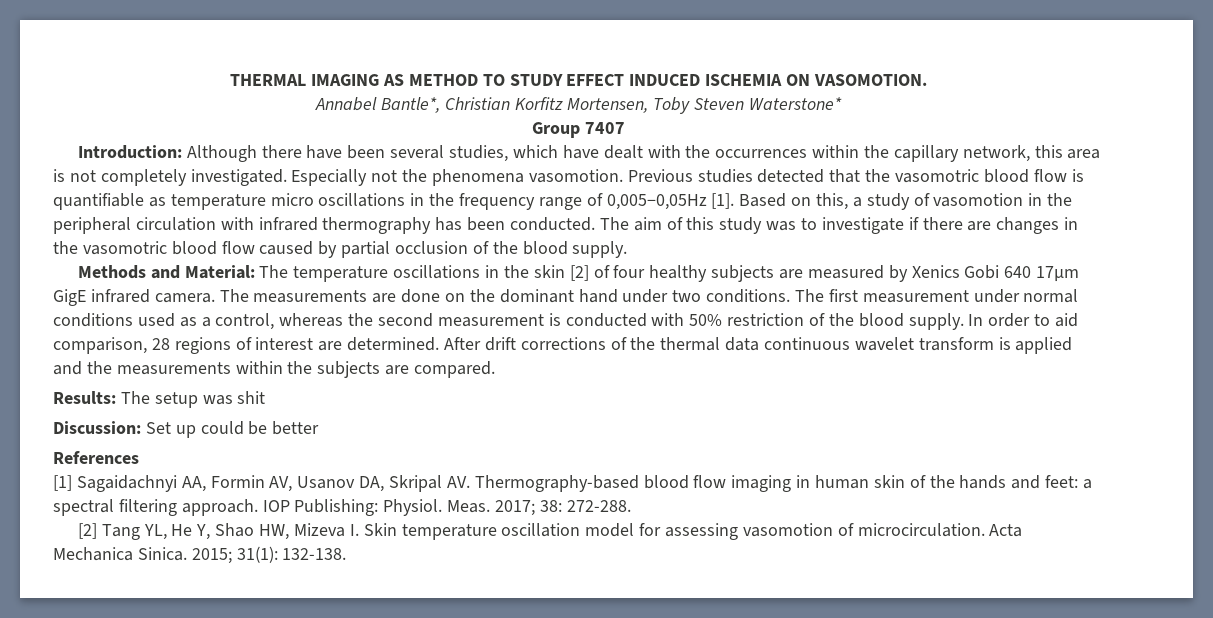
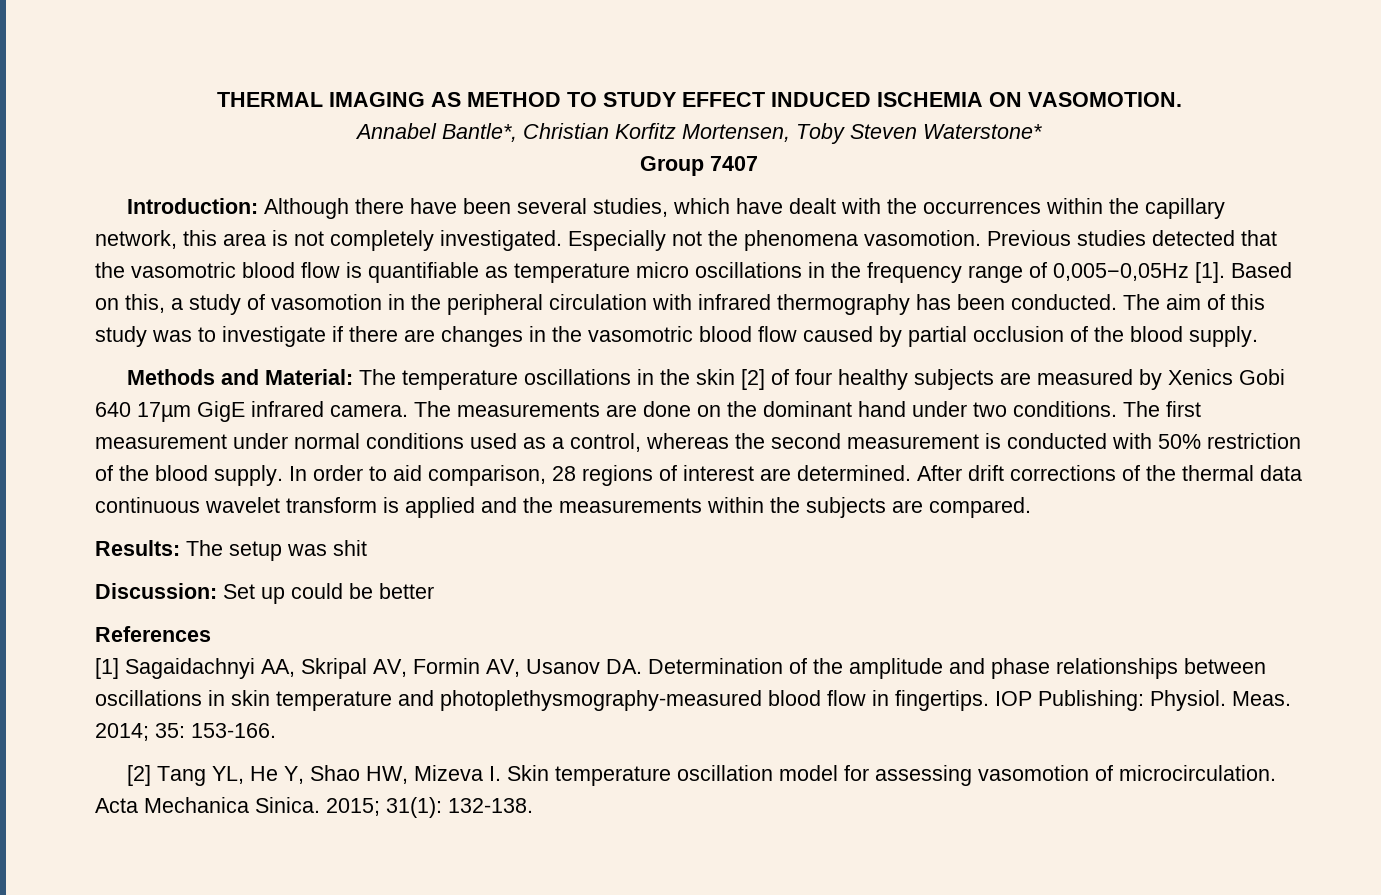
- [1] Sagaidachnyi AA, Formin AV, Usanov DA, Skripal AV. Thermography-based blood flow imaging in human skin of the hands and feet: a spectral filtering approach.
+ [1] Sagaidachnyi AA, Skripal AV, Formin AV, Usanov DA. Determination of the amplitude and phase relationships between oscillations in skin temperature and photoplethysmography-measured blood flow in fingertips.
- 2017; 38: 272-288.
+ 2014; 35: 153-166.

